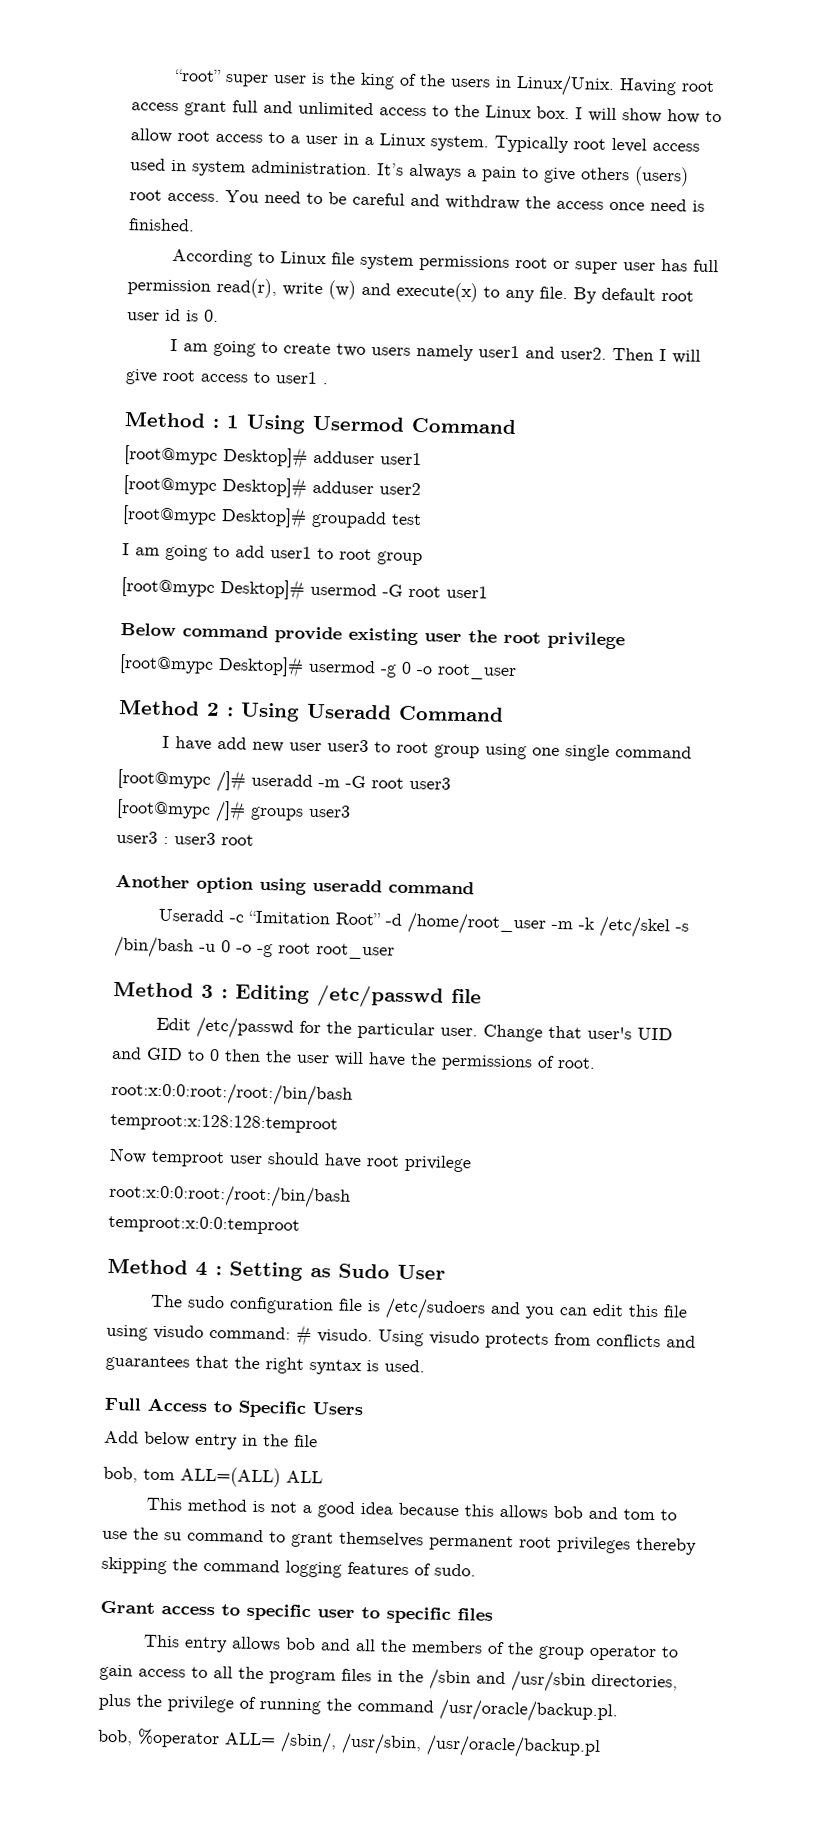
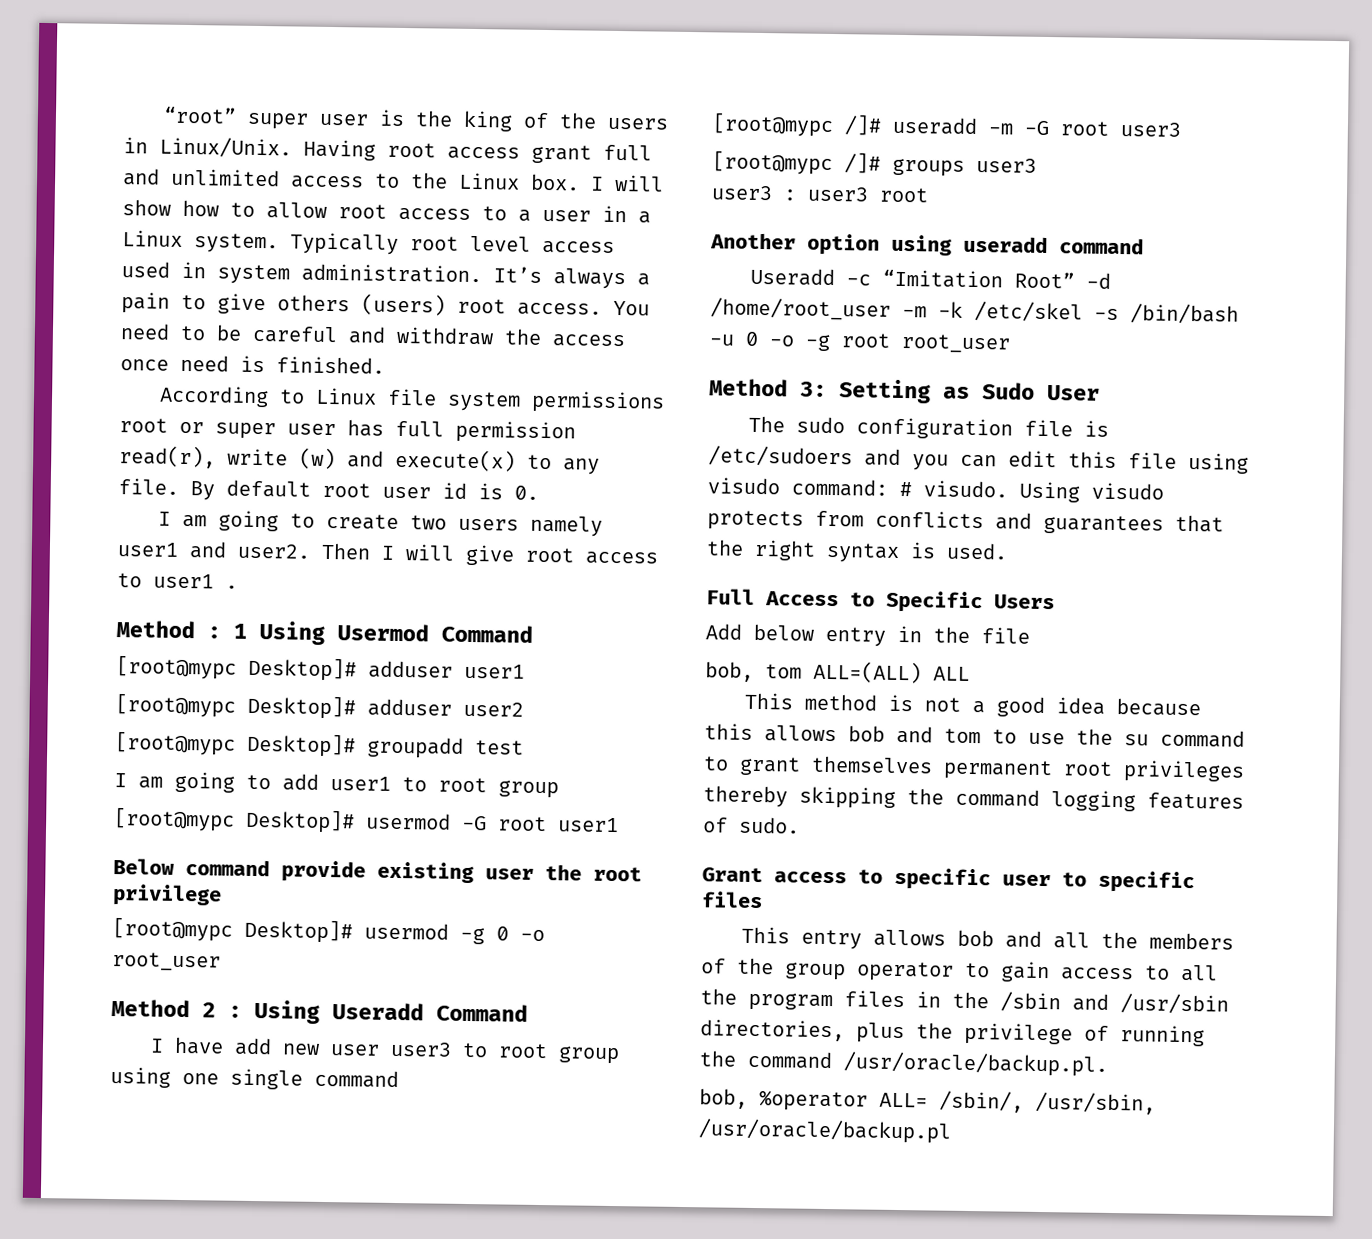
- Method 3 : Editing /etc/passwd file
- Edit /etc/passwd for the particular user. Change that user's UID and GID to 0 then the user will have the permissions of root.
- root:x:0:0:root:/root:/bin/bash
- temproot:x:128:128:temproot
- Now temproot user should have root privilege
- root:x:0:0:root:/root:/bin/bash
- temproot:x:0:0:temproot
- Method 4 : Setting as Sudo User
+ Method 3: Setting as Sudo User

